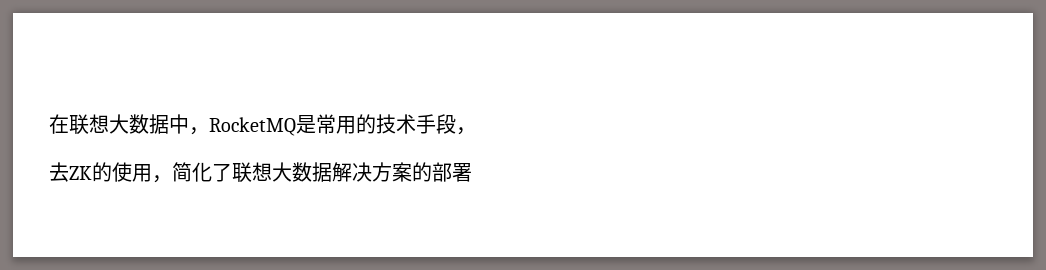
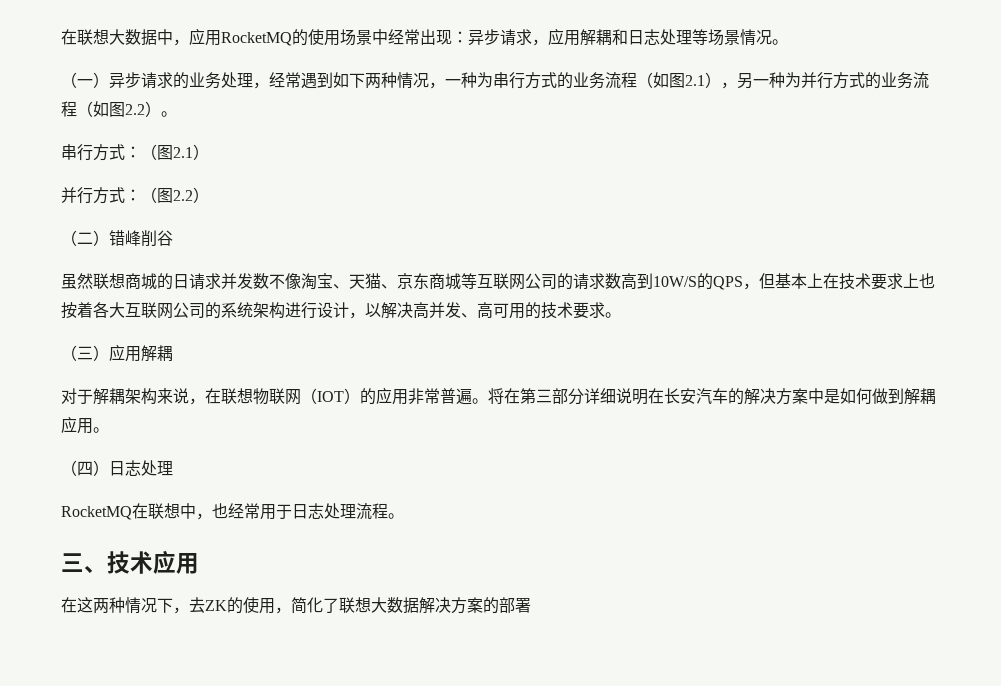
- 在联想大数据中，RocketMQ是常用的技术手段，
- 去ZK的使用，简化了联想大数据解决方案的部署
+ 在联想大数据中，应用RocketMQ的使用场景中经常出现：异步请求，应用解耦和日志处理等场景情况。
+ （一）异步请求的业务处理，经常遇到如下两种情况，一种为串行方式的业务流程（如图2.1），另一种为并行方式的业务流程（如图2.2）。
+ 串行方式：（图2.1）
+ 并行方式：（图2.2）
+ （二）错峰削谷
+ 虽然联想商城的日请求并发数不像淘宝、天猫、京东商城等互联网公司的请求数高到10W/S的QPS，但基本上在技术要求上也按着各大互联网公司的系统架构进行设计，以解决高并发、高可用的技术要求。
+ （三）应用解耦
+ 对于解耦架构来说，在联想物联网（IOT）的应用非常普遍。将在第三部分详细说明在长安汽车的解决方案中是如何做到解耦应用。
+ （四）日志处理
+ RocketMQ在联想中，也经常用于日志处理流程。
+ 三、技术应用
+ 在这两种情况下，去ZK的使用，简化了联想大数据解决方案的部署

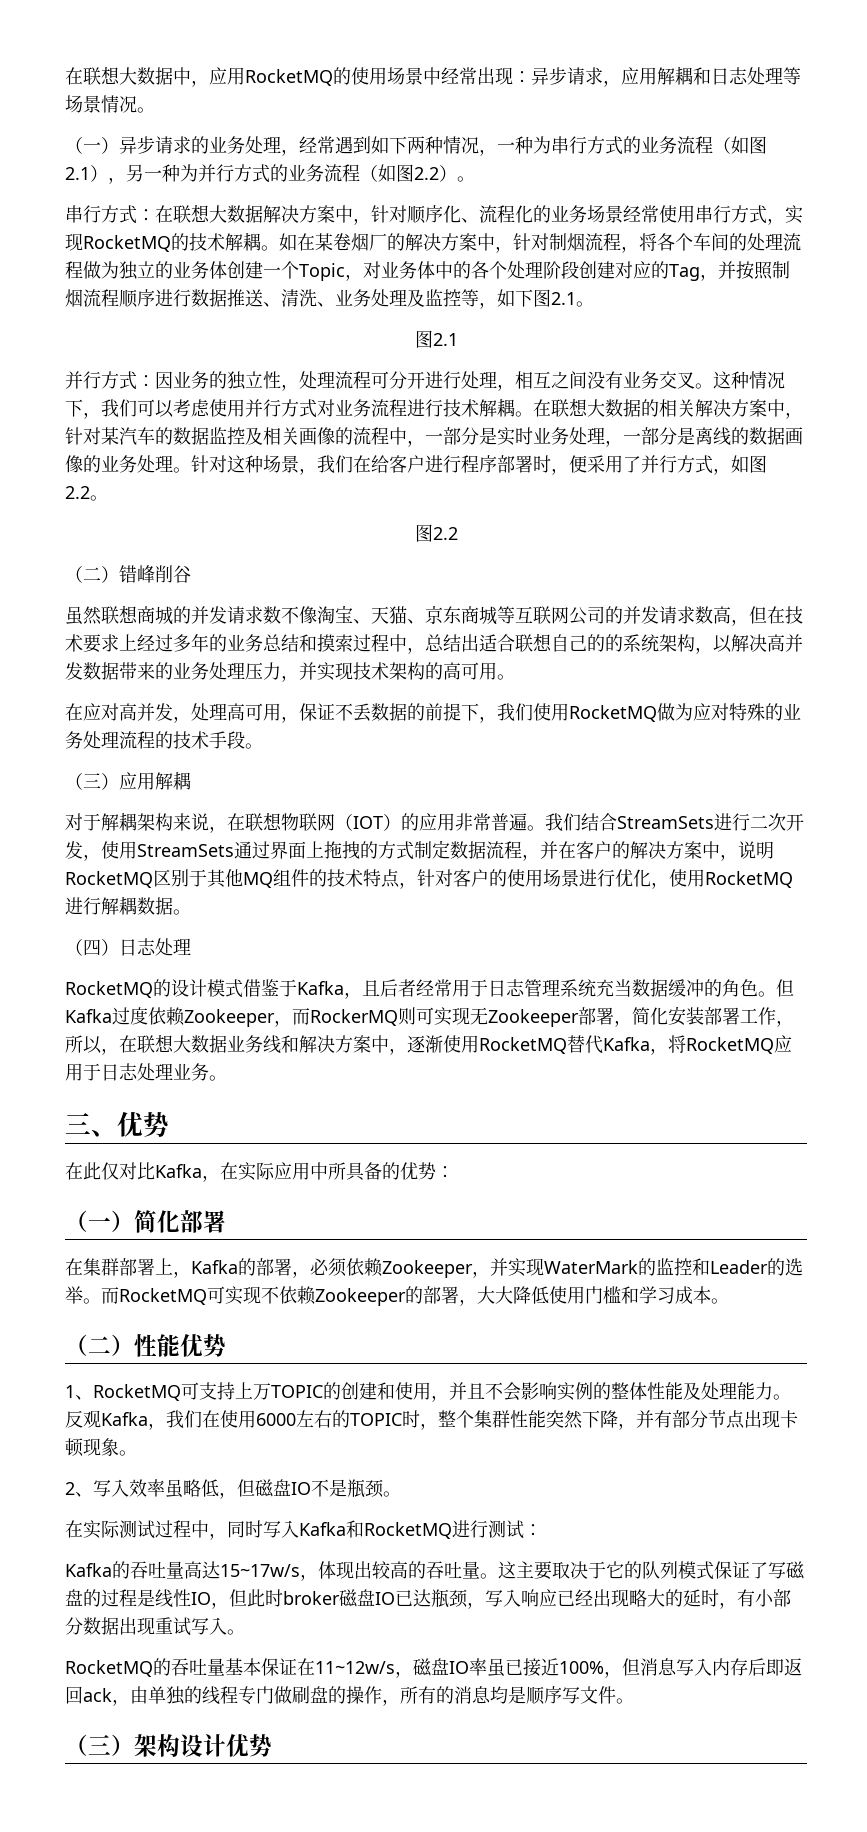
- 串行方式：（图2.1）
- 并行方式：（图2.2）
+ 串行方式：在联想大数据解决方案中，针对顺序化、流程化的业务场景经常使用串行方式，实现RocketMQ的技术解耦。如在某卷烟厂的解决方案中，针对制烟流程，将各个车间的处理流程做为独立的业务体创建一个Topic，对业务体中的各个处理阶段创建对应的Tag，并按照制烟流程顺序进行数据推送、清洗、业务处理及监控等，如下图2.1。
+ 图2.1
+ 并行方式：因业务的独立性，处理流程可分开进行处理，相互之间没有业务交叉。这种情况下，我们可以考虑使用并行方式对业务流程进行技术解耦。在联想大数据的相关解决方案中，针对某汽车的数据监控及相关画像的流程中，一部分是实时业务处理，一部分是离线的数据画像的业务处理。针对这种场景，我们在给客户进行程序部署时，便采用了并行方式，如图2.2。
+ 图2.2
- 虽然联想商城的日请求并发数不像淘宝、天猫、京东商城等互联网公司的请求数高到10W/S的QPS，但基本上在技术要求上也按着各大互联网公司的系统架构进行设计，以解决高并发、高可用的技术要求。
+ 虽然联想商城的并发请求数不像淘宝、天猫、京东商城等互联网公司的并发请求数高，但在技术要求上经过多年的业务总结和摸索过程中，总结出适合联想自己的的系统架构，以解决高并发数据带来的业务处理压力，并实现技术架构的高可用。
+ 在应对高并发，处理高可用，保证不丢数据的前提下，我们使用RocketMQ做为应对特殊的业务处理流程的技术手段。
- 将在第三部分详细说明在长安汽车的解决方案中是如何做到解耦应用。
+ 我们结合StreamSets进行二次开发，使用StreamSets通过界面上拖拽的方式制定数据流程，并在客户的解决方案中，说明RocketMQ区别于其他MQ组件的技术特点，针对客户的使用场景进行优化，使用RocketMQ进行解耦数据。
- RocketMQ在联想中，也经常用于日志处理流程。
- 三、技术应用
- 在这两种情况下，去ZK的使用，简化了联想大数据解决方案的部署
+ RocketMQ的设计模式借鉴于Kafka，且后者经常用于日志管理系统充当数据缓冲的角色。但Kafka过度依赖Zookeeper，而RockerMQ则可实现无Zookeeper部署，简化安装部署工作，所以，在联想大数据业务线和解决方案中，逐渐使用RocketMQ替代Kafka，将RocketMQ应用于日志处理业务。
+ 三、优势
+ 在此仅对比Kafka，在实际应用中所具备的优势：
+ （一）简化部署
+ 在集群部署上，Kafka的部署，必须依赖Zookeeper，并实现WaterMark的监控和Leader的选举。而RocketMQ可实现不依赖Zookeeper的部署，大大降低使用门槛和学习成本。
+ （二）性能优势
+ 1、RocketMQ可支持上万TOPIC的创建和使用，并且不会影响实例的整体性能及处理能力。反观Kafka，我们在使用6000左右的TOPIC时，整个集群性能突然下降，并有部分节点出现卡顿现象。
+ 2、写入效率虽略低，但磁盘IO不是瓶颈。
+ 在实际测试过程中，同时写入Kafka和RocketMQ进行测试：
+ Kafka的吞吐量高达15~17w/s，体现出较高的吞吐量。这主要取决于它的队列模式保证了写磁盘的过程是线性IO，但此时broker磁盘IO已达瓶颈，写入响应已经出现略大的延时，有小部分数据出现重试写入。
+ RocketMQ的吞吐量基本保证在11~12w/s，磁盘IO率虽已接近100%，但消息写入内存后即返回ack，由单独的线程专门做刷盘的操作，所有的消息均是顺序写文件。
+ （三）架构设计优势

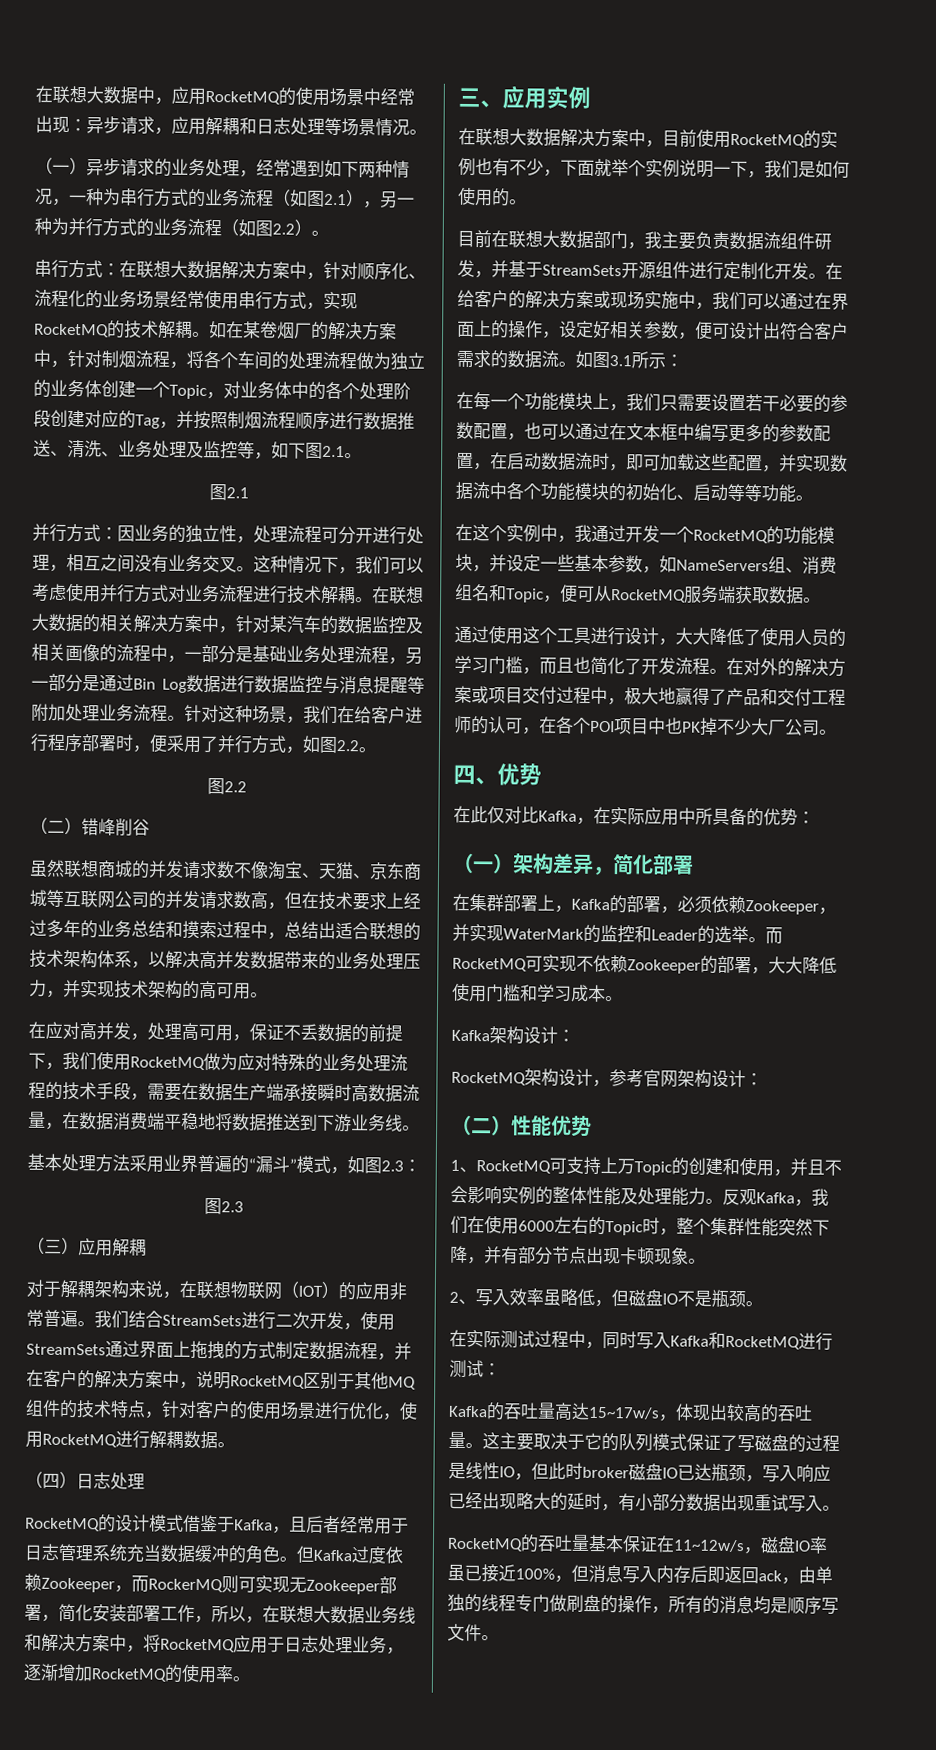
- 在联想大数据的相关解决方案中，针对某汽车的数据监控及相关画像的流程中，一部分是实时业务处理，一部分是离线的数据画像的业务处理。
+ 在联想大数据的相关解决方案中，针对某汽车的数据监控及相关画像的流程中，一部分是基础业务处理流程，另一部分是通过Bin Log数据进行数据监控与消息提醒等附加处理业务流程。
- 虽然联想商城的并发请求数不像淘宝、天猫、京东商城等互联网公司的并发请求数高，但在技术要求上经过多年的业务总结和摸索过程中，总结出适合联想自己的的系统架构，以解决高并发数据带来的业务处理压力，并实现技术架构的高可用。
+ 虽然联想商城的并发请求数不像淘宝、天猫、京东商城等互联网公司的并发请求数高，但在技术要求上经过多年的业务总结和摸索过程中，总结出适合联想的技术架构体系，以解决高并发数据带来的业务处理压力，并实现技术架构的高可用。
- 在应对高并发，处理高可用，保证不丢数据的前提下，我们使用RocketMQ做为应对特殊的业务处理流程的技术手段。
+ 在应对高并发，处理高可用，保证不丢数据的前提下，我们使用RocketMQ做为应对特殊的业务处理流程的技术手段，需要在数据生产端承接瞬时高数据流量，在数据消费端平稳地将数据推送到下游业务线。
+ 基本处理方法采用业界普遍的“漏斗”模式，如图2.3：
+ 图2.3
- 但Kafka过度依赖Zookeeper，而RockerMQ则可实现无Zookeeper部署，简化安装部署工作，所以，在联想大数据业务线和解决方案中，逐渐使用RocketMQ替代Kafka，将RocketMQ应用于日志处理业务。
- 三、优势
+ 但Kafka过度依赖Zookeeper，而RockerMQ则可实现无Zookeeper部署，简化安装部署工作，所以，在联想大数据业务线和解决方案中，将RocketMQ应用于日志处理业务，逐渐增加RocketMQ的使用率。
+ 三、应用实例
+ 在联想大数据解决方案中，目前使用RocketMQ的实例也有不少，下面就举个实例说明一下，我们是如何使用的。
+ 目前在联想大数据部门，我主要负责数据流组件研发，并基于StreamSets开源组件进行定制化开发。在给客户的解决方案或现场实施中，我们可以通过在界面上的操作，设定好相关参数，便可设计出符合客户需求的数据流。如图3.1所示：
+ 在每一个功能模块上，我们只需要设置若干必要的参数配置，也可以通过在文本框中编写更多的参数配置，在启动数据流时，即可加载这些配置，并实现数据流中各个功能模块的初始化、启动等等功能。
+ 在这个实例中，我通过开发一个RocketMQ的功能模块，并设定一些基本参数，如NameServers组、消费组名和Topic，便可从RocketMQ服务端获取数据。
+ 通过使用这个工具进行设计，大大降低了使用人员的学习门槛，而且也简化了开发流程。在对外的解决方案或项目交付过程中，极大地赢得了产品和交付工程师的认可，在各个POI项目中也PK掉不少大厂公司。
+ 四、优势
- （一）简化部署
+ （一）架构差异，简化部署
+ Kafka架构设计：
+ RocketMQ架构设计，参考官网架构设计：
- 1、RocketMQ可支持上万TOPIC的创建和使用，并且不会影响实例的整体性能及处理能力。
+ 1、RocketMQ可支持上万Topic的创建和使用，并且不会影响实例的整体性能及处理能力。
- 反观Kafka，我们在使用6000左右的TOPIC时，整个集群性能突然下降，并有部分节点出现卡顿现象。
+ 反观Kafka，我们在使用6000左右的Topic时，整个集群性能突然下降，并有部分节点出现卡顿现象。
- （三）架构设计优势

